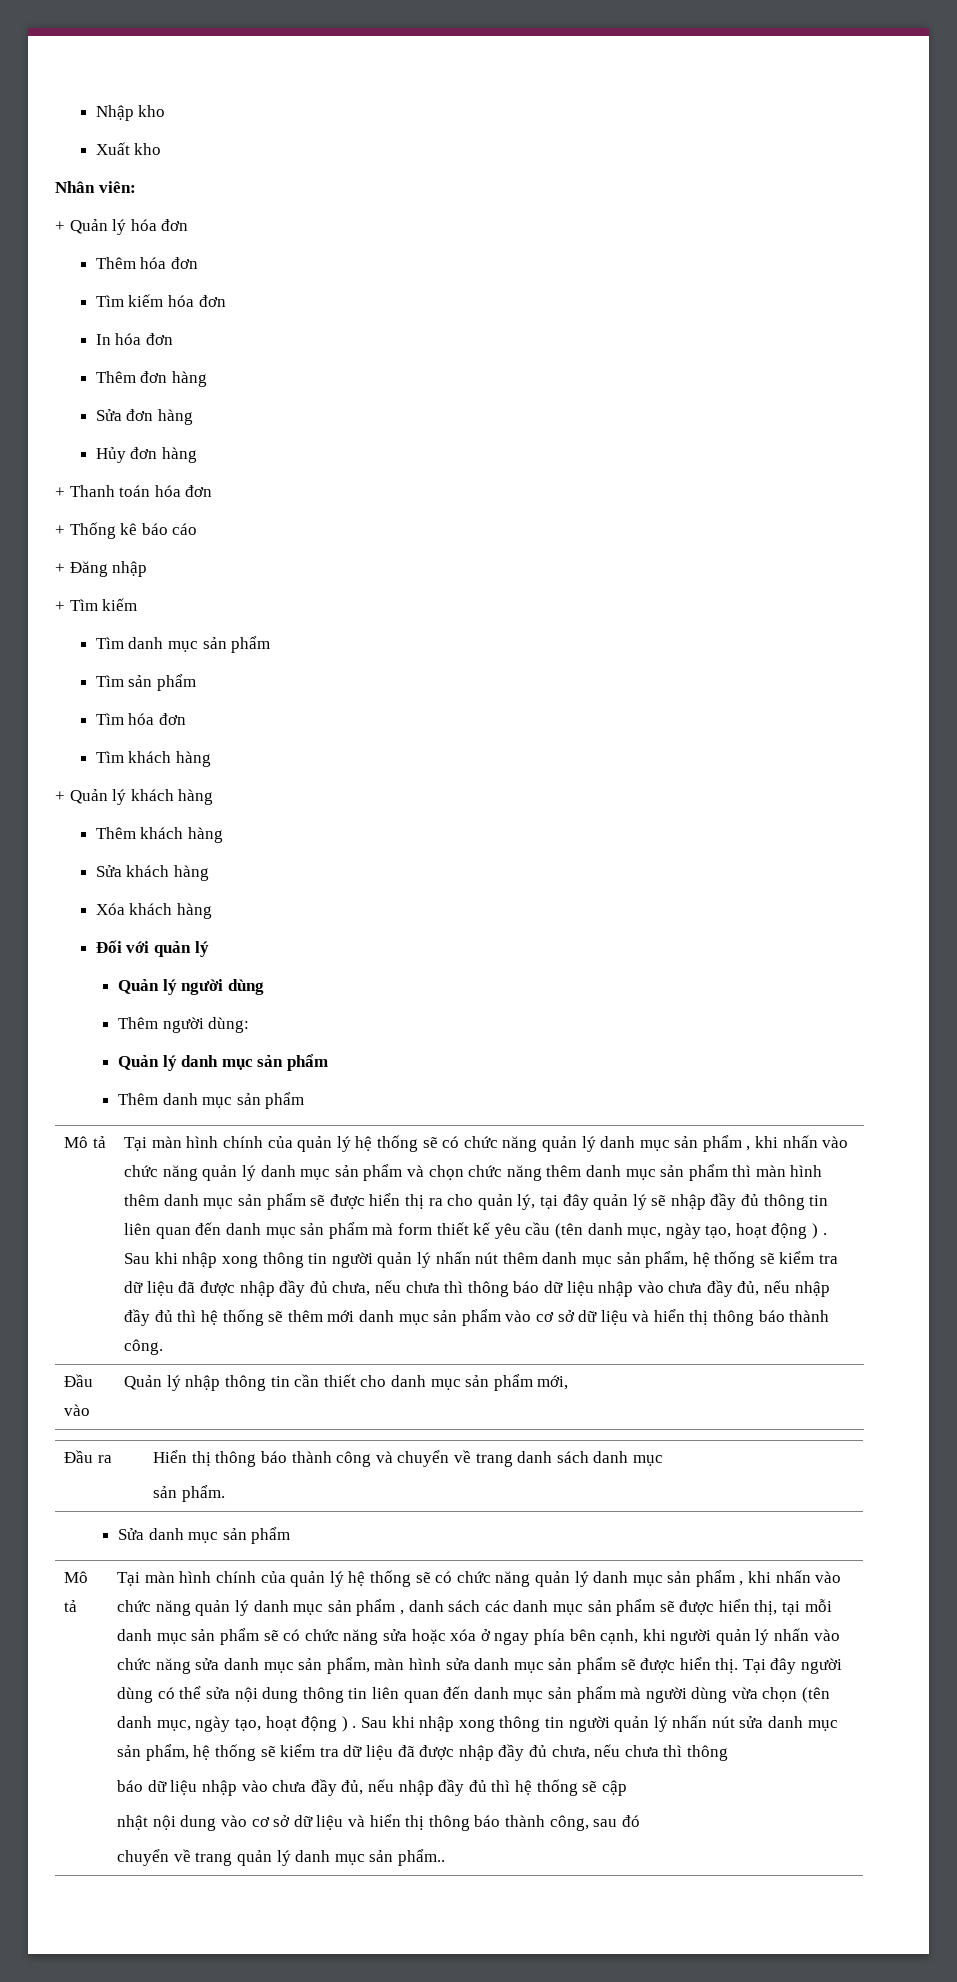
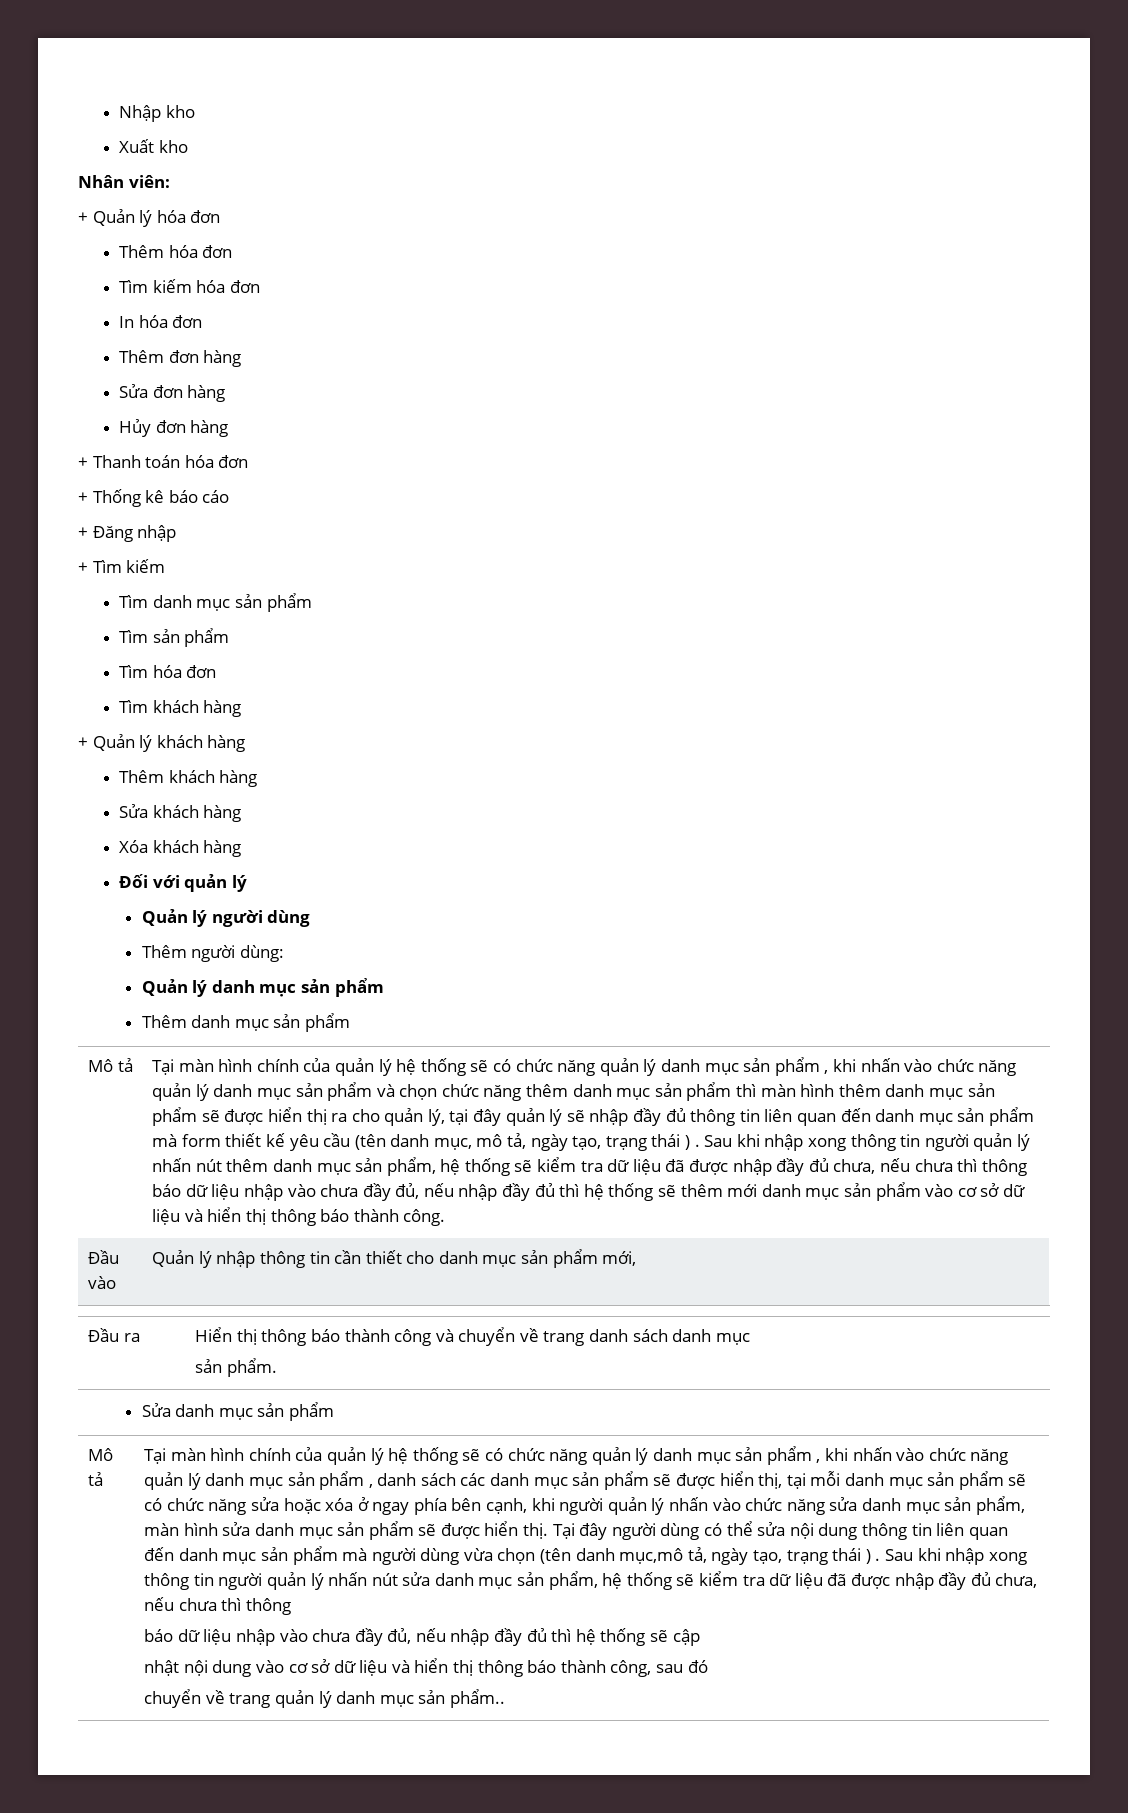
- Tại màn hình chính của quản lý hệ thống sẽ có chức năng quản lý danh mục sản phẩm , khi nhấn vào chức năng quản lý danh mục sản phẩm và chọn chức năng thêm danh mục sản phẩm thì màn hình thêm danh mục sản phẩm sẽ được hiển thị ra cho quản lý, tại đây quản lý sẽ nhập đầy đủ thông tin liên quan đến danh mục sản phẩm mà form thiết kế yêu cầu (tên danh mục, ngày tạo, hoạt động ) .
+ Tại màn hình chính của quản lý hệ thống sẽ có chức năng quản lý danh mục sản phẩm , khi nhấn vào chức năng quản lý danh mục sản phẩm và chọn chức năng thêm danh mục sản phẩm thì màn hình thêm danh mục sản phẩm sẽ được hiển thị ra cho quản lý, tại đây quản lý sẽ nhập đầy đủ thông tin liên quan đến danh mục sản phẩm mà form thiết kế yêu cầu (tên danh mục, mô tả, ngày tạo, trạng thái ) .
- Tại đây người dùng có thể sửa nội dung thông tin liên quan đến danh mục sản phẩm mà người dùng vừa chọn (tên danh mục, ngày tạo, hoạt động ) .
+ Tại đây người dùng có thể sửa nội dung thông tin liên quan đến danh mục sản phẩm mà người dùng vừa chọn (tên danh mục,mô tả, ngày tạo, trạng thái ) .

